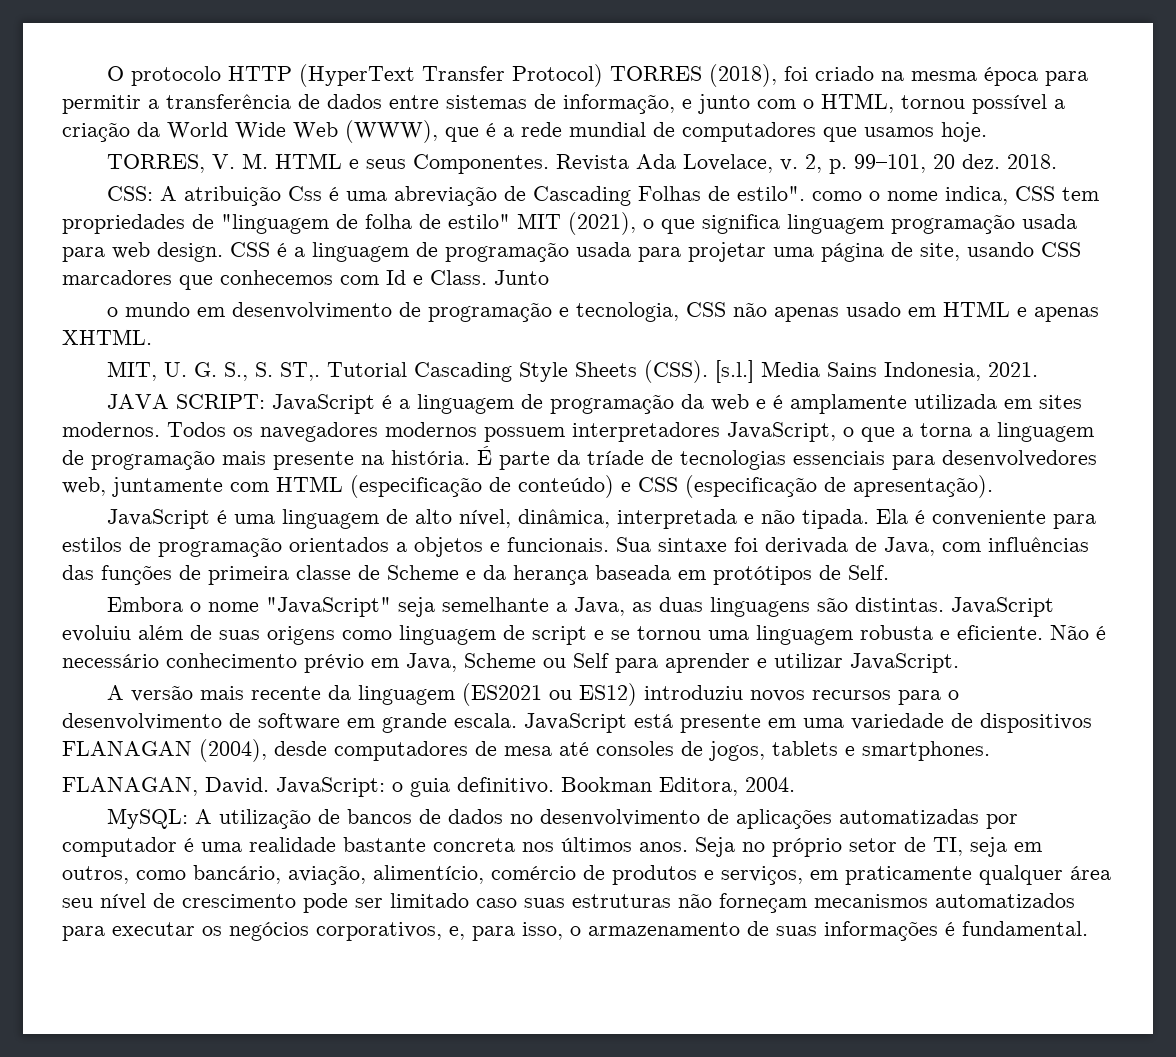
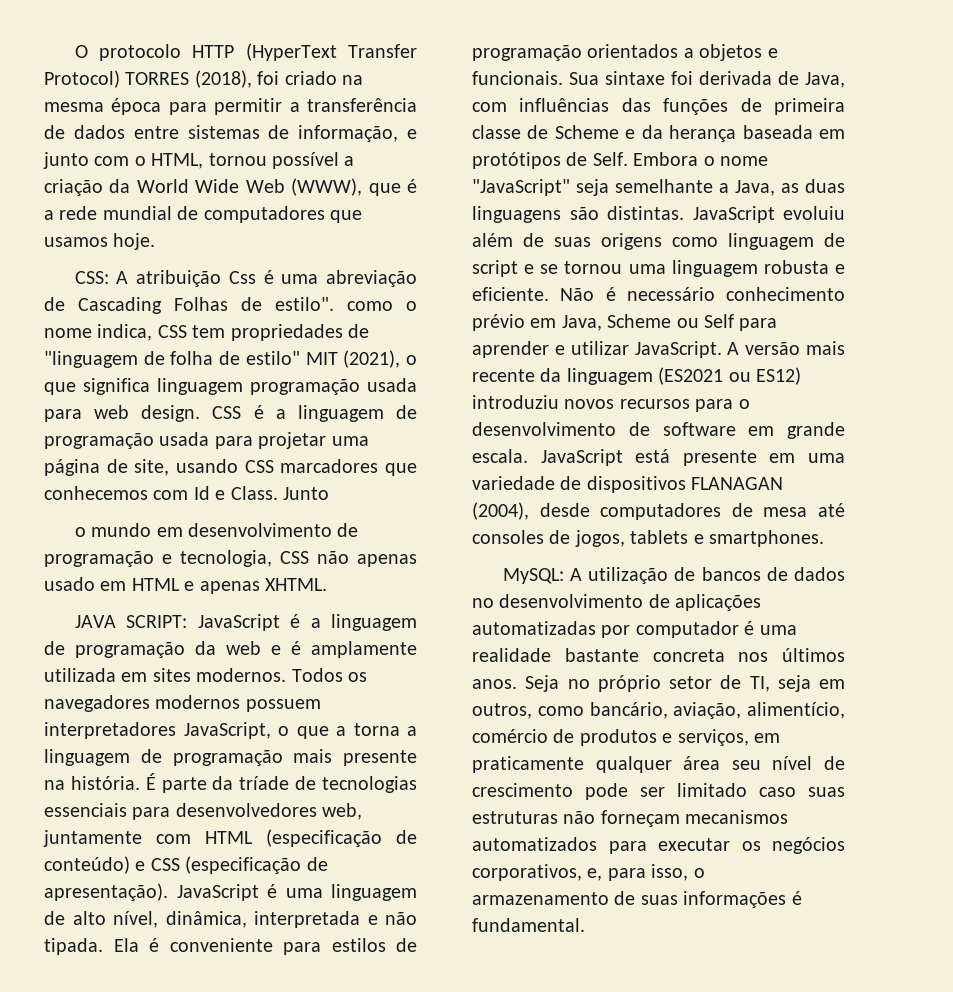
- TORRES, V. M. HTML e seus Componentes. Revista Ada Lovelace, v. 2, p. 99–101, 20 dez. 2018.
- MIT, U. G. S., S. ST,. Tutorial Cascading Style Sheets (CSS). [s.l.] Media Sains Indonesia, 2021.
- É parte da tríade de tecnologias essenciais para desenvolvedores web, juntamente com HTML (especificação de conteúdo) e CSS (especificação de apresentação).
- JavaScript é uma linguagem de alto nível, dinâmica, interpretada e não tipada.
+ É parte da tríade de tecnologias essenciais para desenvolvedores web, juntamente com HTML (especificação de conteúdo) e CSS (especificação de apresentação). JavaScript é uma linguagem de alto nível, dinâmica, interpretada e não tipada.
- Sua sintaxe foi derivada de Java, com influências das funções de primeira classe de Scheme e da herança baseada em protótipos de Self.
- Embora o nome "JavaScript" seja semelhante a Java, as duas linguagens são distintas.
+ Sua sintaxe foi derivada de Java, com influências das funções de primeira classe de Scheme e da herança baseada em protótipos de Self. Embora o nome "JavaScript" seja semelhante a Java, as duas linguagens são distintas.
- Não é necessário conhecimento prévio em Java, Scheme ou Self para aprender e utilizar JavaScript.
- A versão mais recente da linguagem (ES2021 ou ES12) introduziu novos recursos para o desenvolvimento de software em grande escala.
+ Não é necessário conhecimento prévio em Java, Scheme ou Self para aprender e utilizar JavaScript. A versão mais recente da linguagem (ES2021 ou ES12) introduziu novos recursos para o desenvolvimento de software em grande escala.
- FLANAGAN, David. JavaScript: o guia definitivo. Bookman Editora, 2004.

